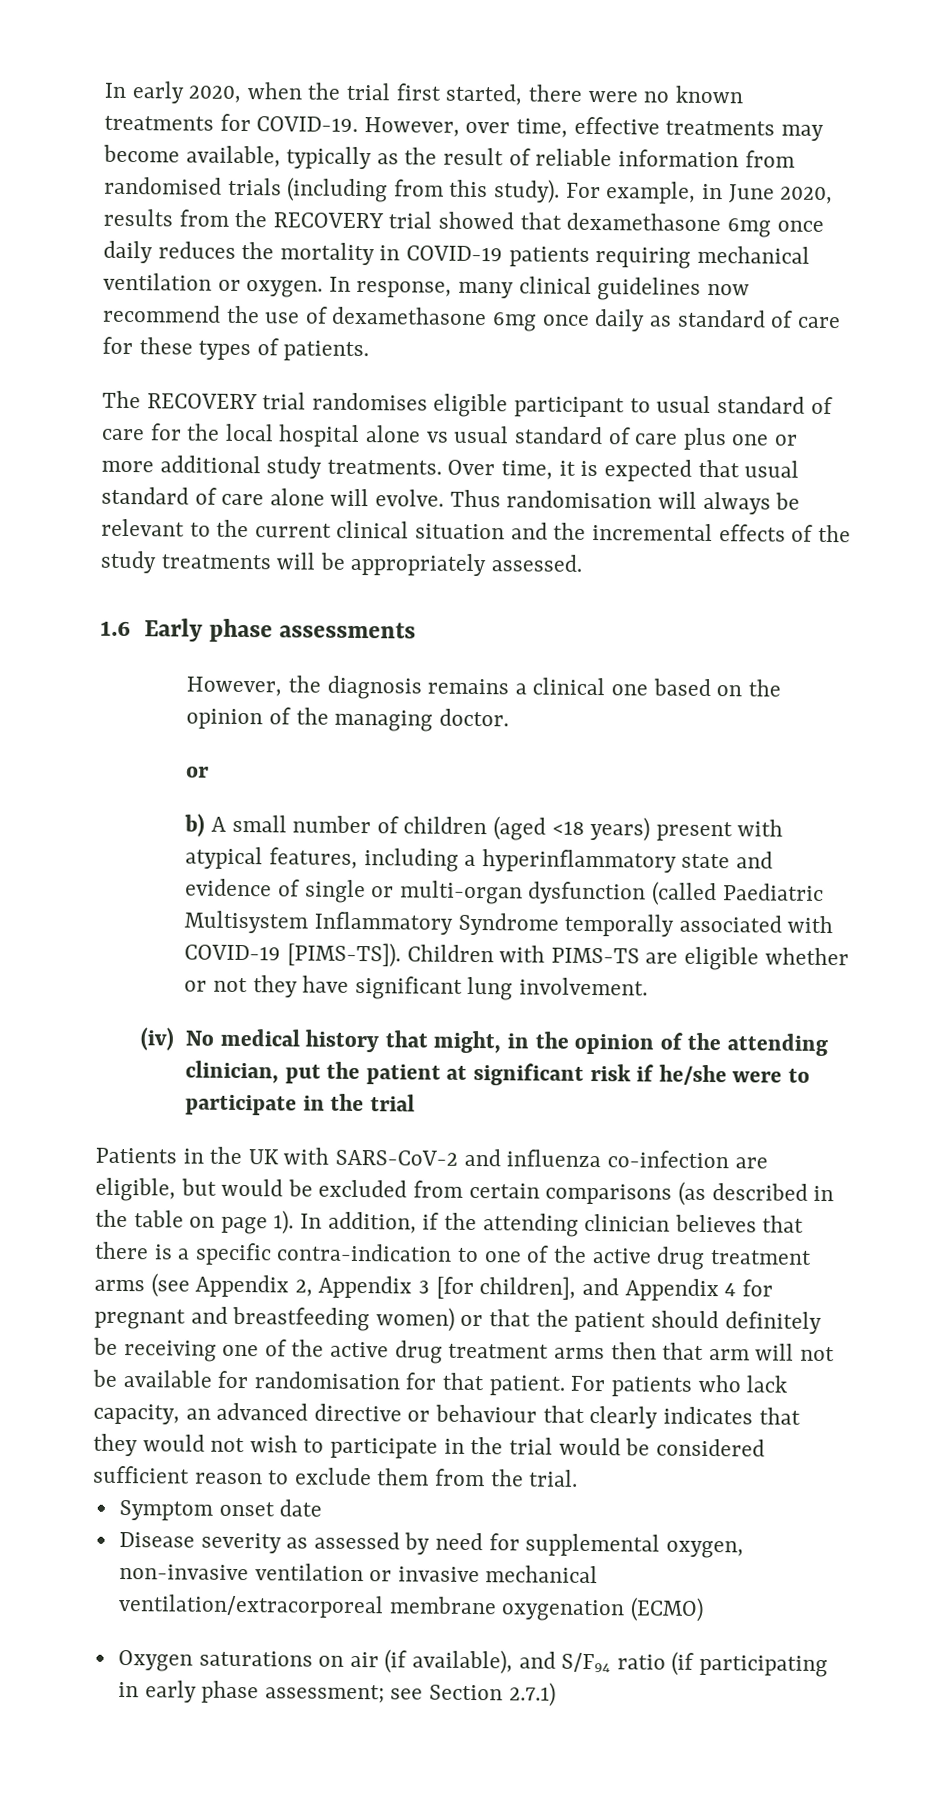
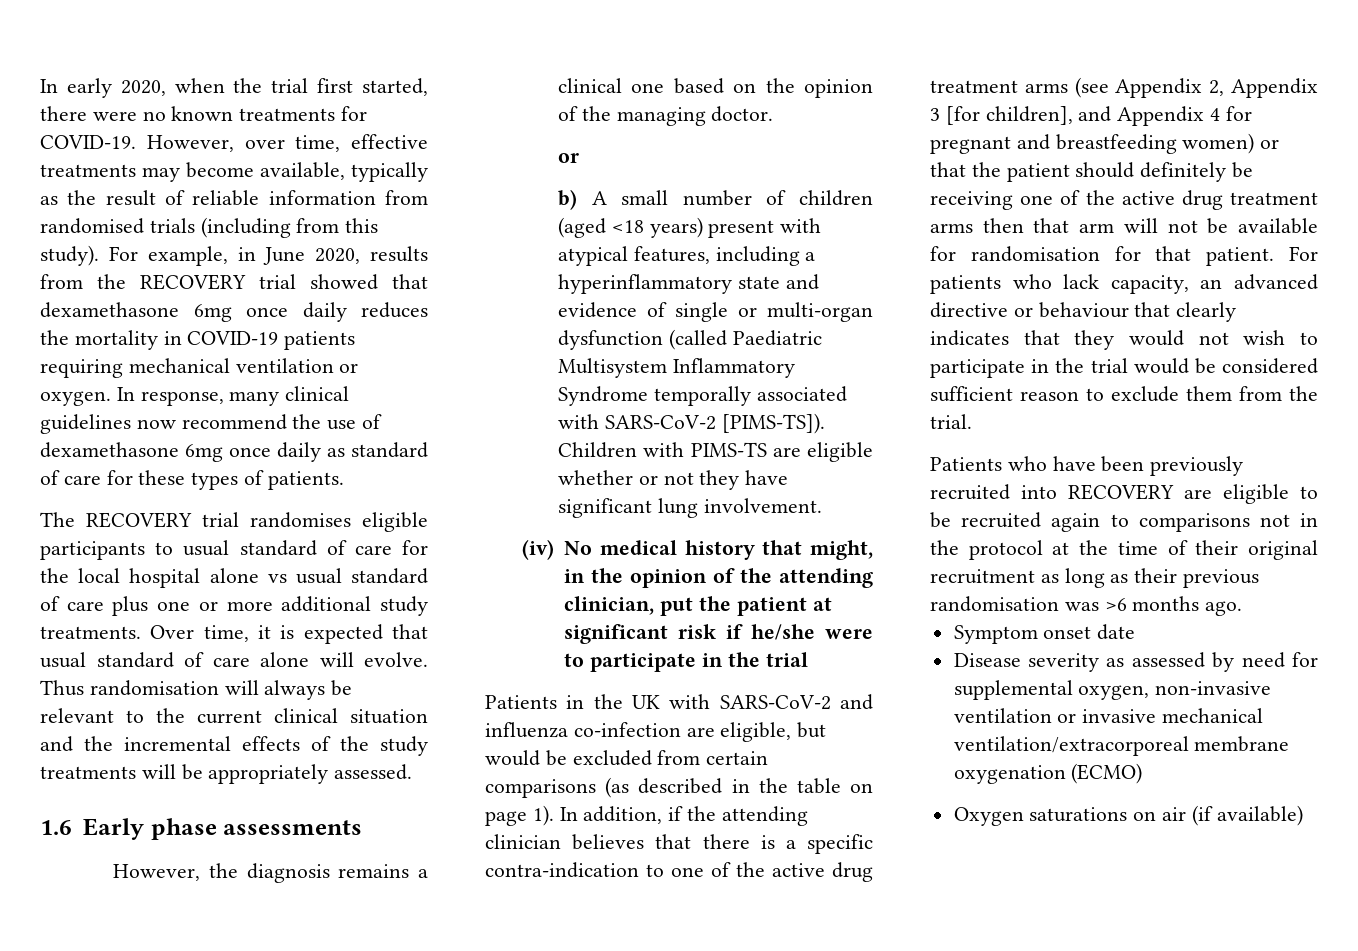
- The RECOVERY trial randomises eligible participant to usual standard of care for the local hospital alone vs usual standard of care plus one or more additional study treatments.
+ The RECOVERY trial randomises eligible participants to usual standard of care for the local hospital alone vs usual standard of care plus one or more additional study treatments.
- b) A small number of children (aged <18 years) present with atypical features, including a hyperinflammatory state and evidence of single or multi-organ dysfunction (called Paediatric Multisystem Inflammatory Syndrome temporally associated with COVID-19 [PIMS-TS]).
+ b) A small number of children (aged <18 years) present with atypical features, including a hyperinflammatory state and evidence of single or multi-organ dysfunction (called Paediatric Multisystem Inflammatory Syndrome temporally associated with SARS-CoV-2 [PIMS-TS]).
+ Patients who have been previously recruited into RECOVERY are eligible to be recruited again to comparisons not in the protocol at the time of their original recruitment as long as their previous randomisation was >6 months ago.
- Oxygen saturations on air (if available), and S/F94 ratio (if participating in early phase assessment; see Section 2.7.1)
+ Oxygen saturations on air (if available)

